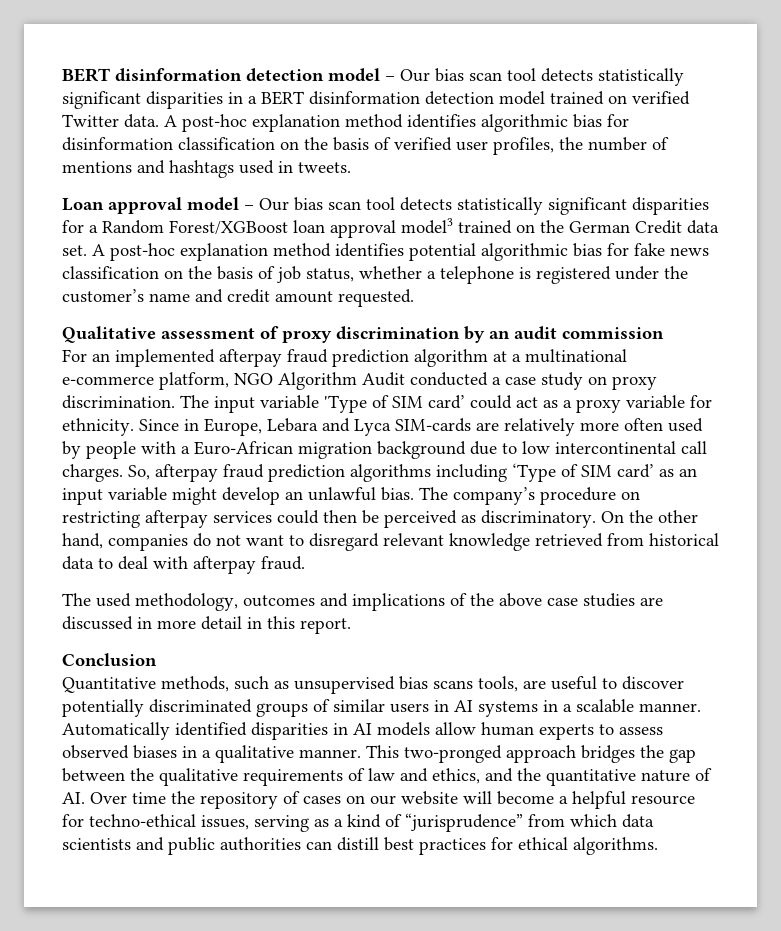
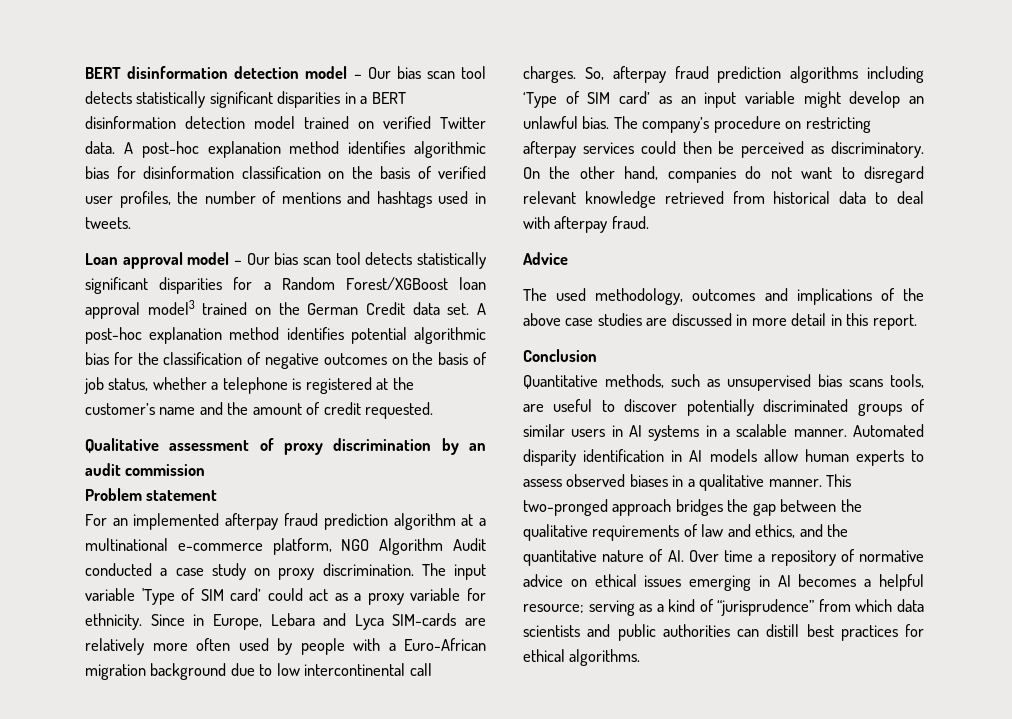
- A post-hoc explanation method identifies potential algorithmic bias for fake news classification on the basis of job status, whether a telephone is registered under the customer’s name and credit amount requested.
+ A post-hoc explanation method identifies potential algorithmic bias for the classification of negative outcomes on the basis of job status, whether a telephone is registered at the customer’s name and the amount of credit requested.
+ Problem statement
+ Advice
- Automatically identified disparities in AI models allow human experts to assess observed biases in a qualitative manner.
+ Automated disparity identification in AI models allow human experts to assess observed biases in a qualitative manner.
- This two-pronged approach bridges the gap between the qualitative requirements of law and ethics, and the quantitative nature of AI. Over time the repository of cases on our website will become a helpful resource for techno-ethical issues, serving as a kind of “jurisprudence” from which data scientists and public authorities can distill best practices for ethical algorithms.
+ This two-pronged approach bridges the gap between the qualitative requirements of law and ethics, and the quantitative nature of AI. Over time a repository of normative advice on ethical issues emerging in AI becomes a helpful resource; serving as a kind of “jurisprudence” from which data scientists and public authorities can distill best practices for ethical algorithms.

